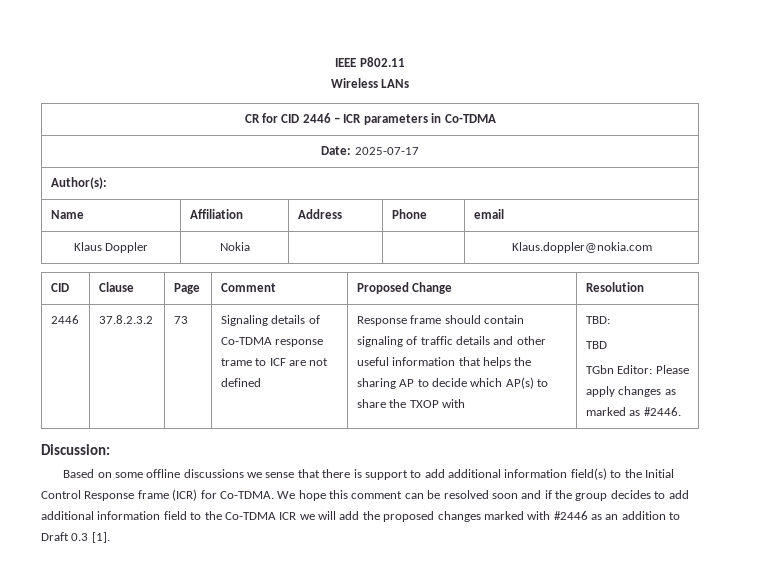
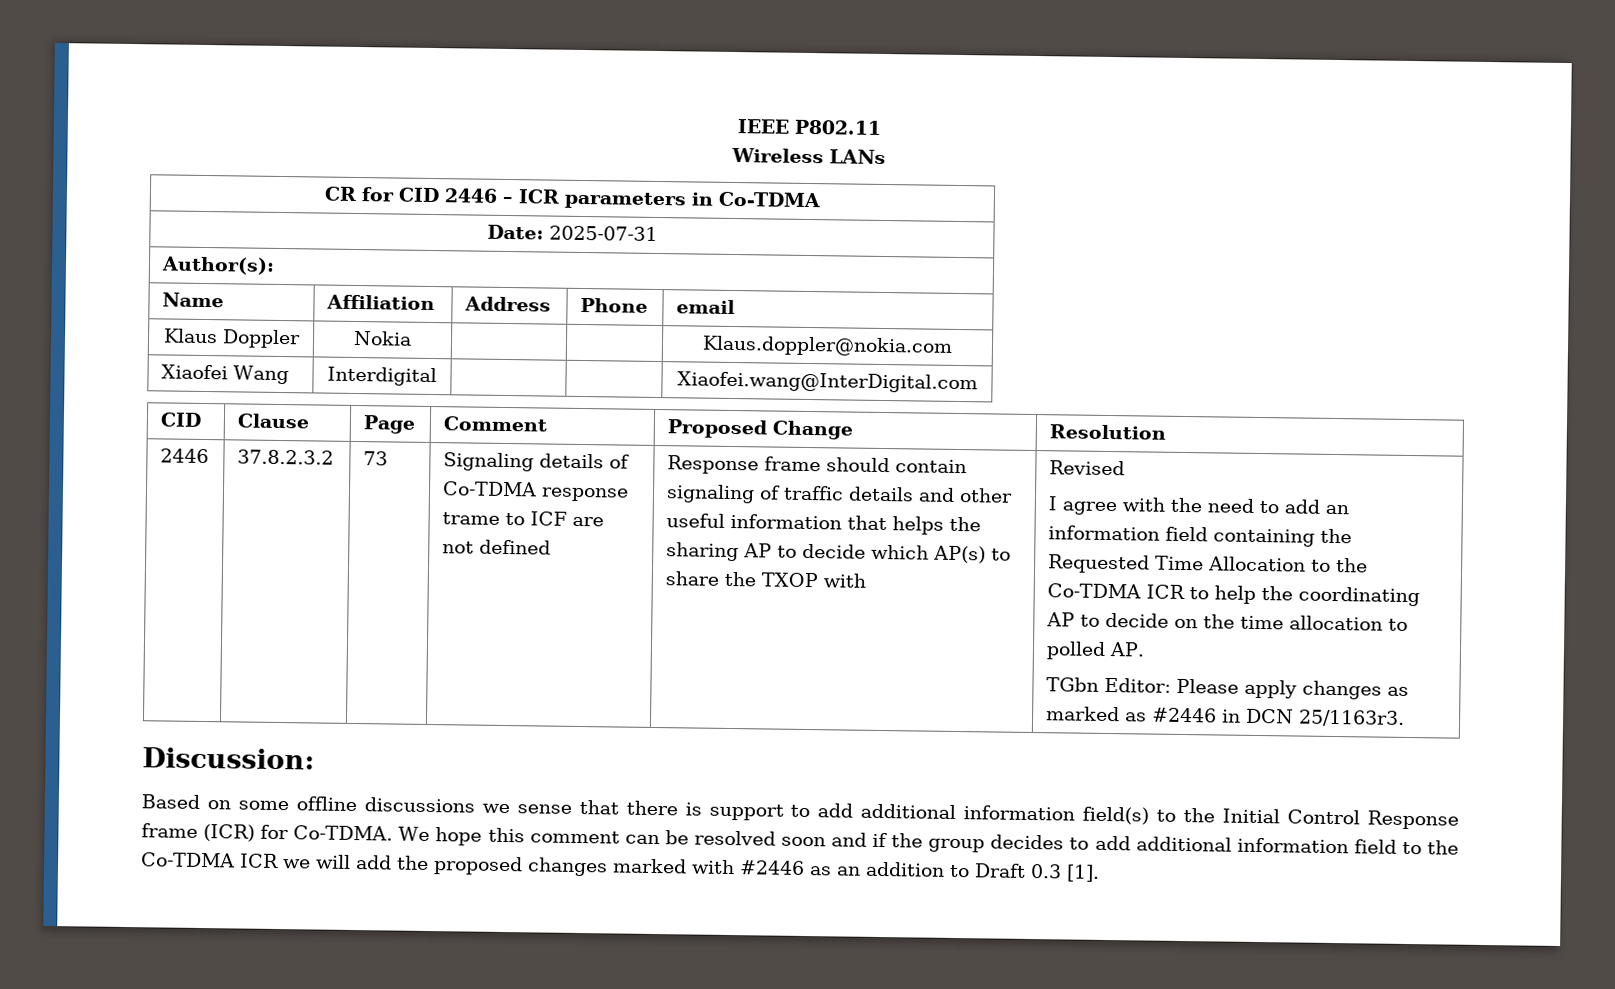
- Date: 2025-07-17
+ Date: 2025-07-31
+ Xiaofei Wang | Interdigital | | | Xiaofei.wang@InterDigital.com
- TBD:
- TBD
+ Revised
+ I agree with the need to add an information field containing the Requested Time Allocation to the Co-TDMA ICR to help the coordinating AP to decide on the time allocation to polled AP.
- TGbn Editor: Please apply changes as marked as #2446.
+ TGbn Editor: Please apply changes as marked as #2446 in DCN 25/1163r3.

